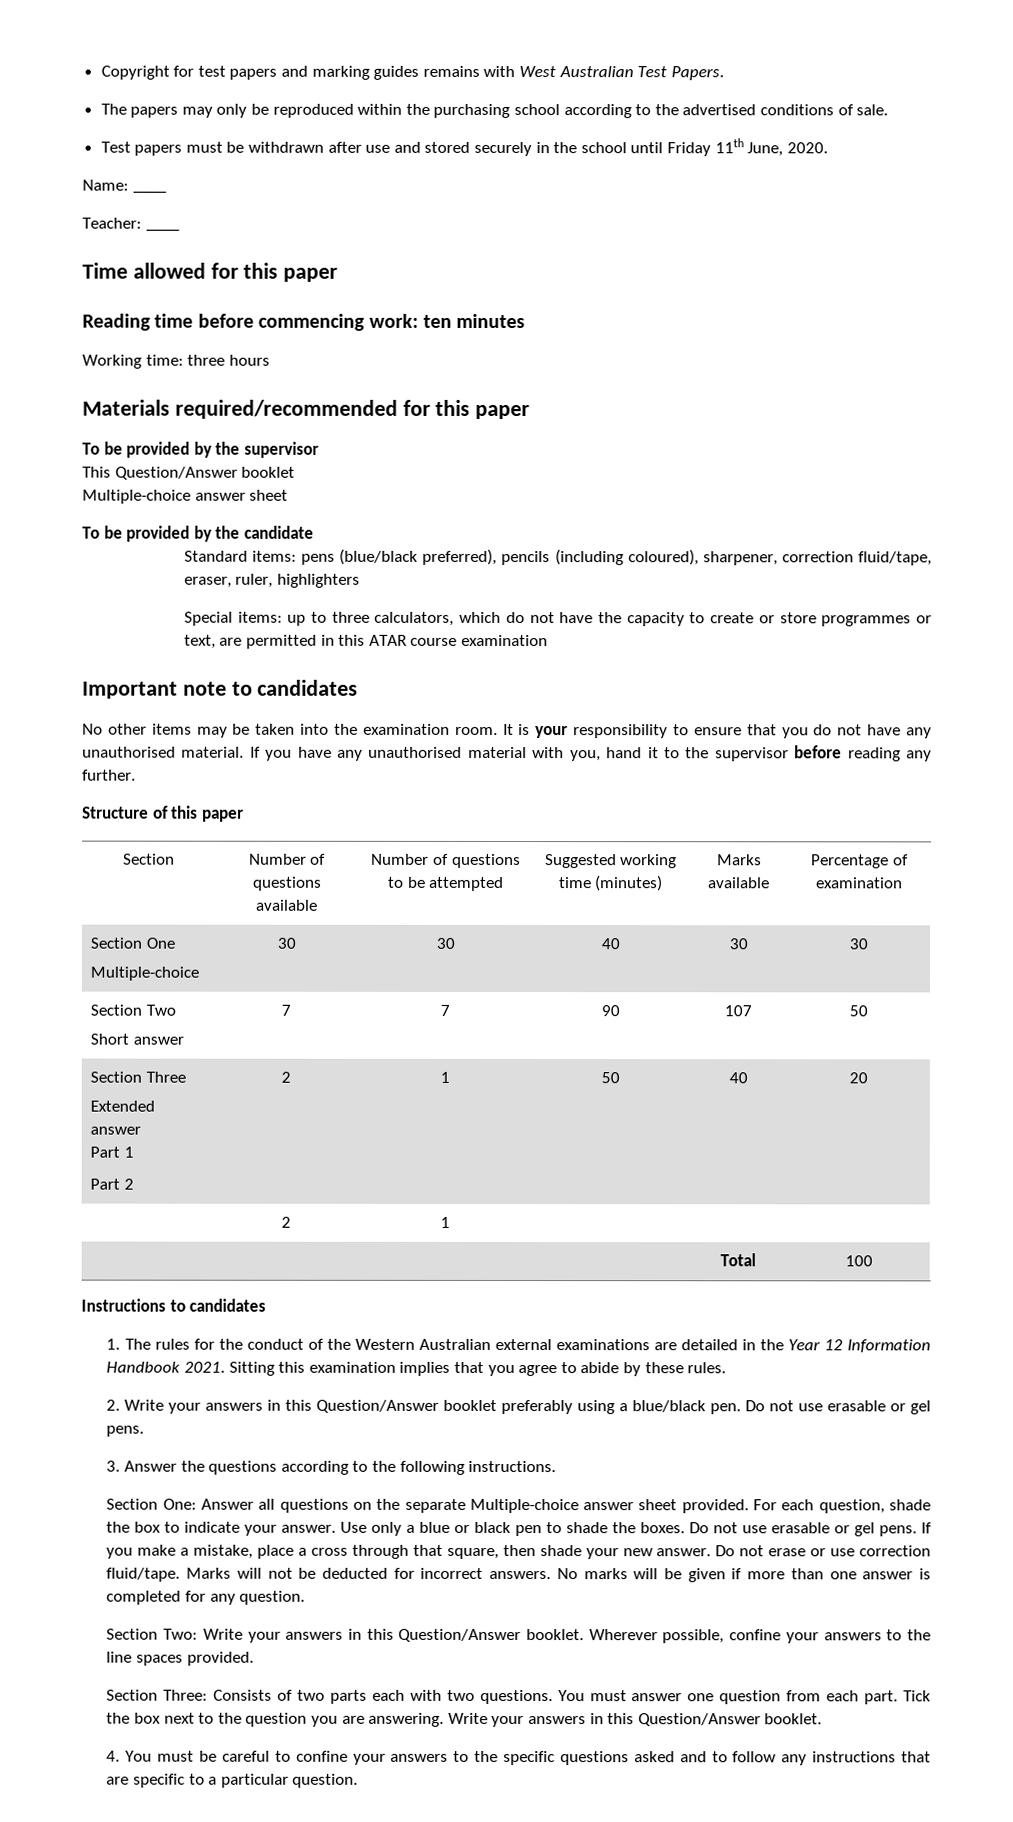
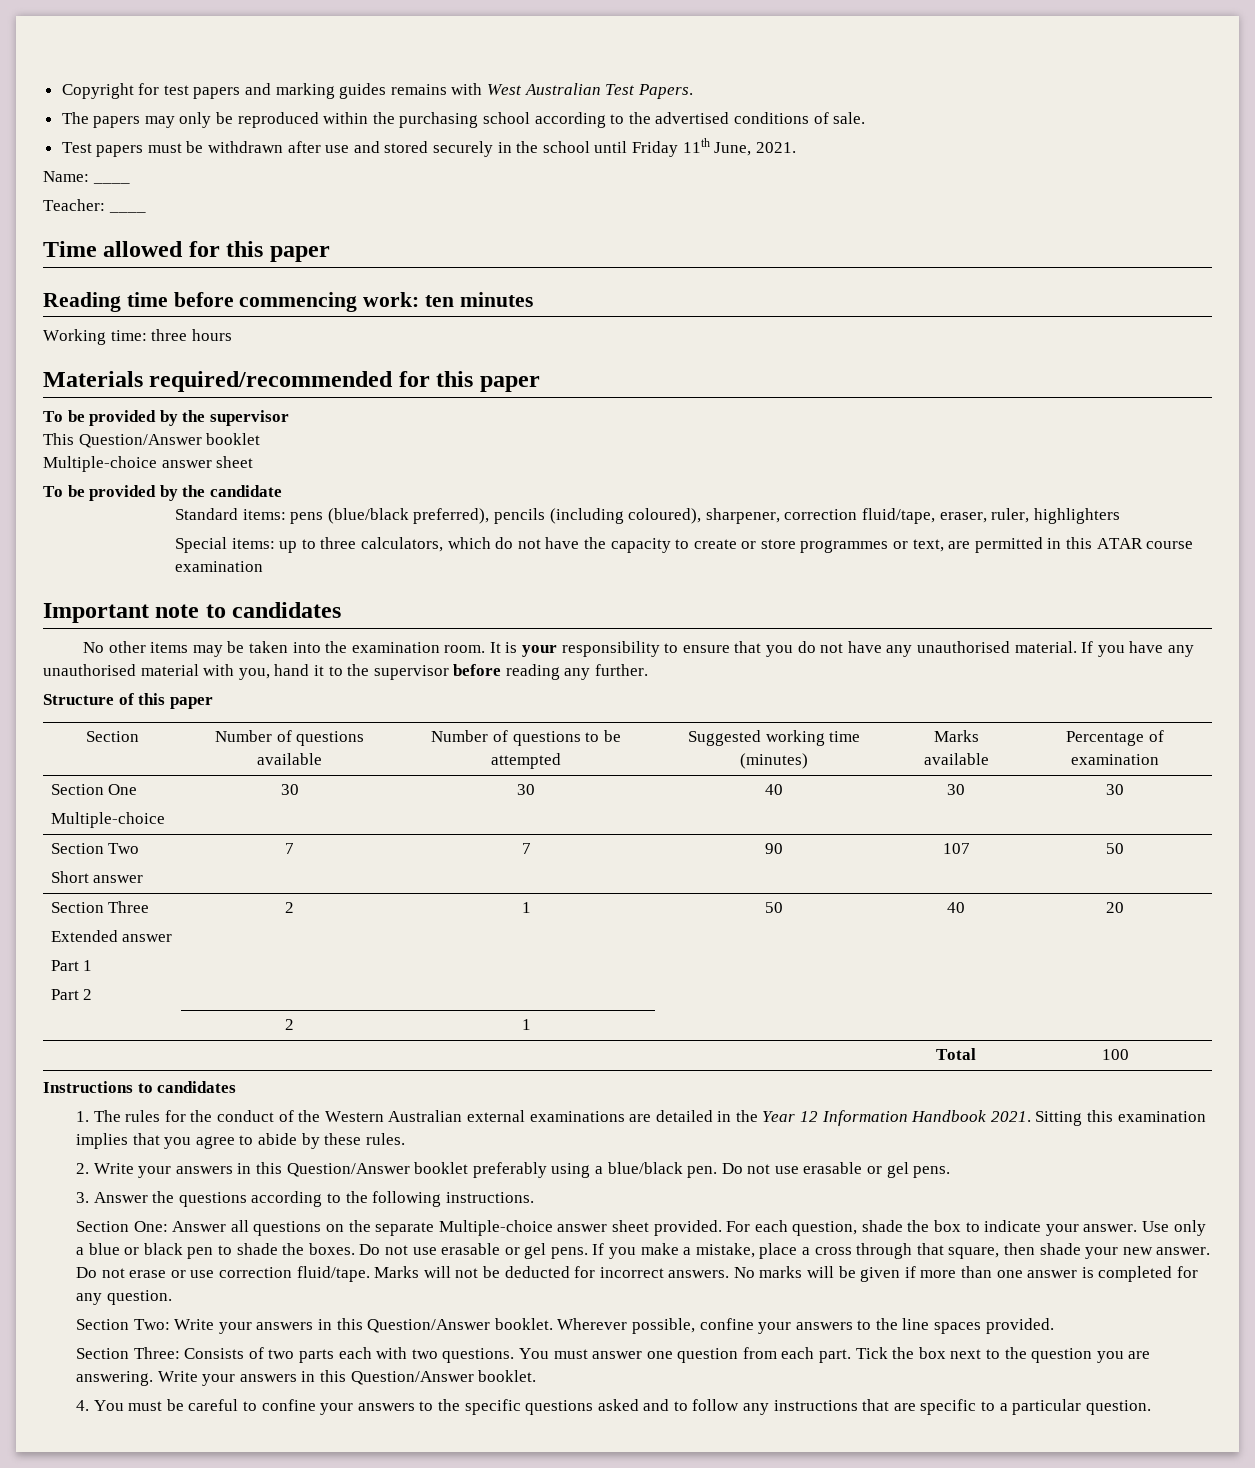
- Test papers must be withdrawn after use and stored securely in the school until Friday 11th June, 2020.
+ Test papers must be withdrawn after use and stored securely in the school until Friday 11th June, 2021.

